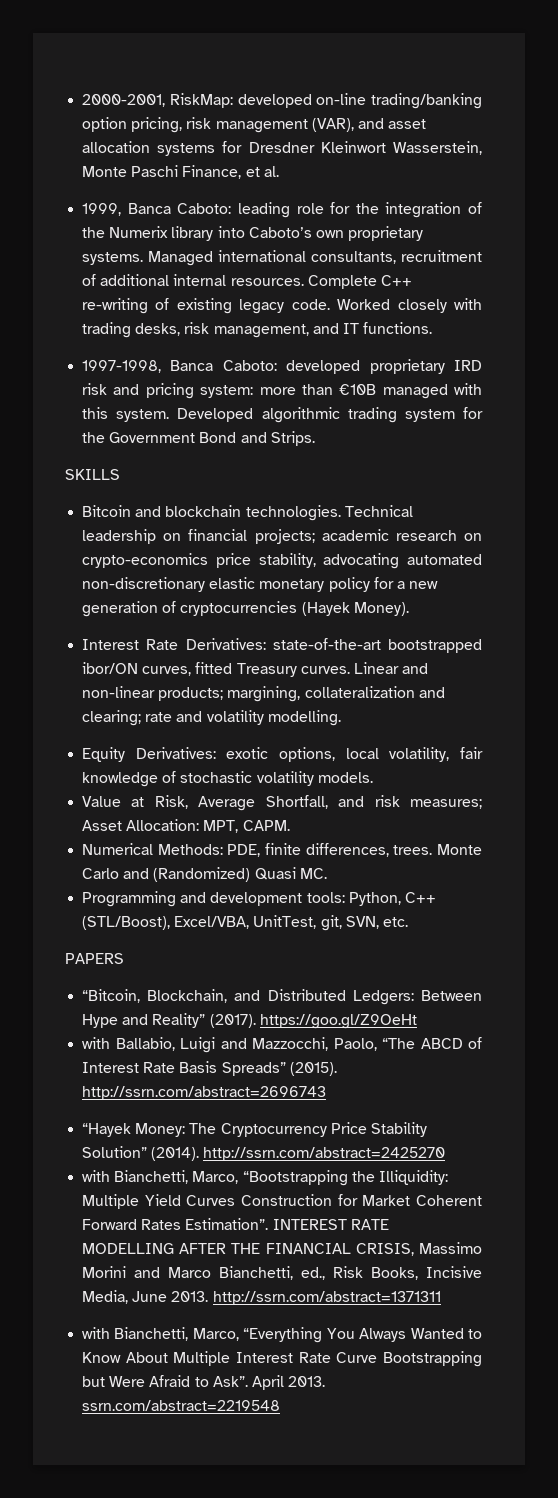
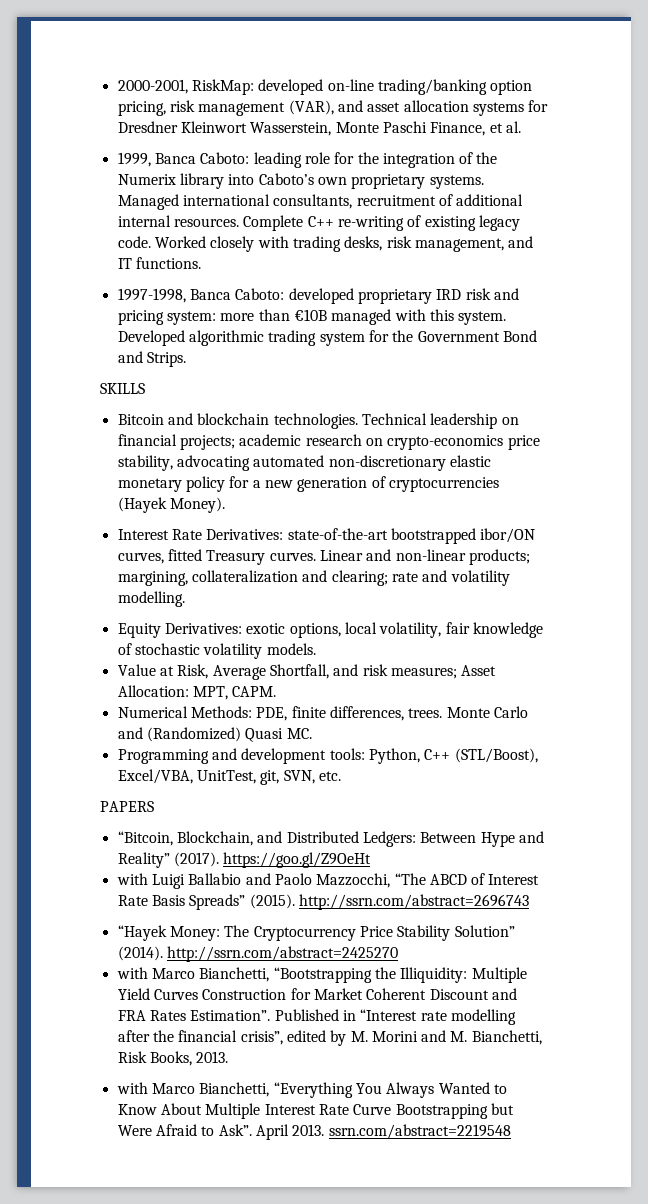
- with Ballabio, Luigi and Mazzocchi, Paolo, “The ABCD of Interest Rate Basis Spreads” (2015). http://ssrn.com/abstract=2696743
+ with Luigi Ballabio and Paolo Mazzocchi, “The ABCD of Interest Rate Basis Spreads” (2015). http://ssrn.com/abstract=2696743
- with Bianchetti, Marco, “Bootstrapping the Illiquidity: Multiple Yield Curves Construction for Market Coherent Forward Rates Estimation”. INTEREST RATE MODELLING AFTER THE FINANCIAL CRISIS, Massimo Morini and Marco Bianchetti, ed., Risk Books, Incisive Media, June 2013. http://ssrn.com/abstract=1371311
- with Bianchetti, Marco, “Everything You Always Wanted to Know About Multiple Interest Rate Curve Bootstrapping but Were Afraid to Ask”.
+ with Marco Bianchetti, “Bootstrapping the Illiquidity: Multiple Yield Curves Construction for Market Coherent Discount and FRA Rates Estimation”. Published in “Interest rate modelling after the financial crisis”, edited by M. Morini and M. Bianchetti, Risk Books, 2013.
+ with Marco Bianchetti, “Everything You Always Wanted to Know About Multiple Interest Rate Curve Bootstrapping but Were Afraid to Ask”.

